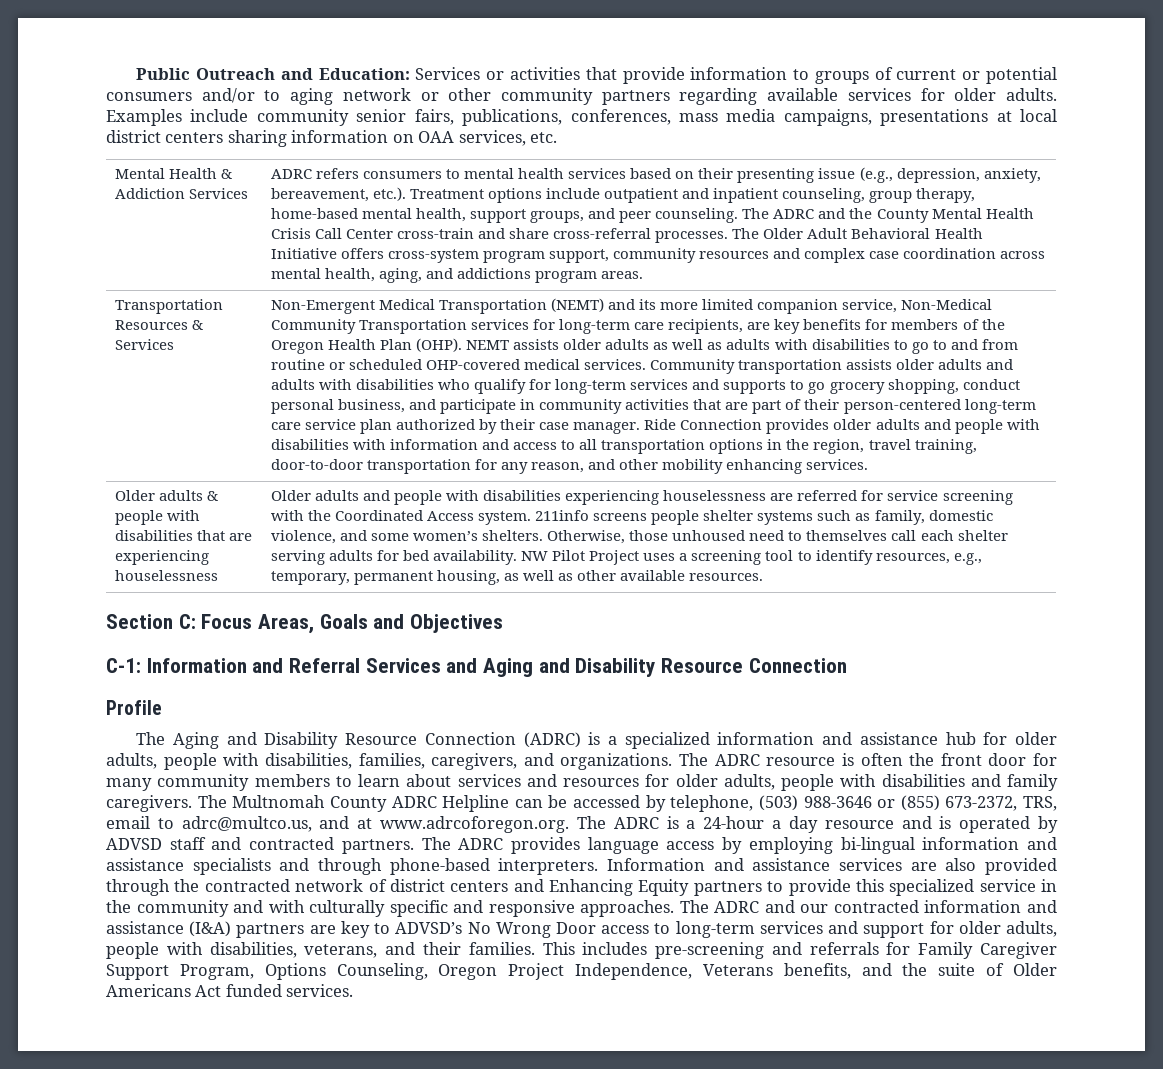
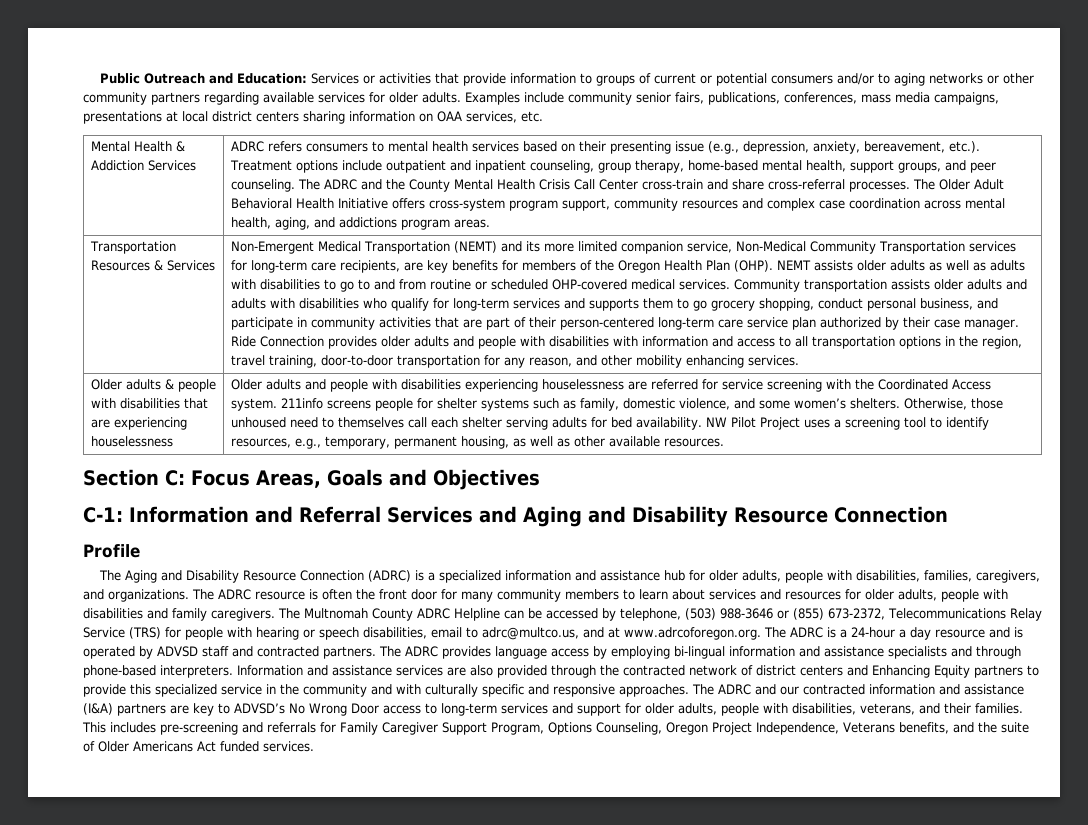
- Public Outreach and Education: Services or activities that provide information to groups of current or potential consumers and/or to aging network or other community partners regarding available services for older adults.
+ Public Outreach and Education: Services or activities that provide information to groups of current or potential consumers and/or to aging networks or other community partners regarding available services for older adults.
- Community transportation assists older adults and adults with disabilities who qualify for long-term services and supports to go grocery shopping, conduct personal business, and participate in community activities that are part of their person-centered long-term care service plan authorized by their case manager.
+ Community transportation assists older adults and adults with disabilities who qualify for long-term services and supports them to go grocery shopping, conduct personal business, and participate in community activities that are part of their person-centered long-term care service plan authorized by their case manager.
- 211info screens people shelter systems such as family, domestic violence, and some women’s shelters.
+ 211info screens people for shelter systems such as family, domestic violence, and some women’s shelters.
- The Multnomah County ADRC Helpline can be accessed by telephone, (503) 988-3646 or (855) 673-2372, TRS, email to adrc@multco.us, and at www.adrcoforegon.org. The ADRC is a 24-hour a day resource and is operated by ADVSD staff and contracted partners.
+ The Multnomah County ADRC Helpline can be accessed by telephone, (503) 988-3646 or (855) 673-2372, Telecommunications Relay Service (TRS) for people with hearing or speech disabilities, email to adrc@multco.us, and at www.adrcoforegon.org. The ADRC is a 24-hour a day resource and is operated by ADVSD staff and contracted partners.

